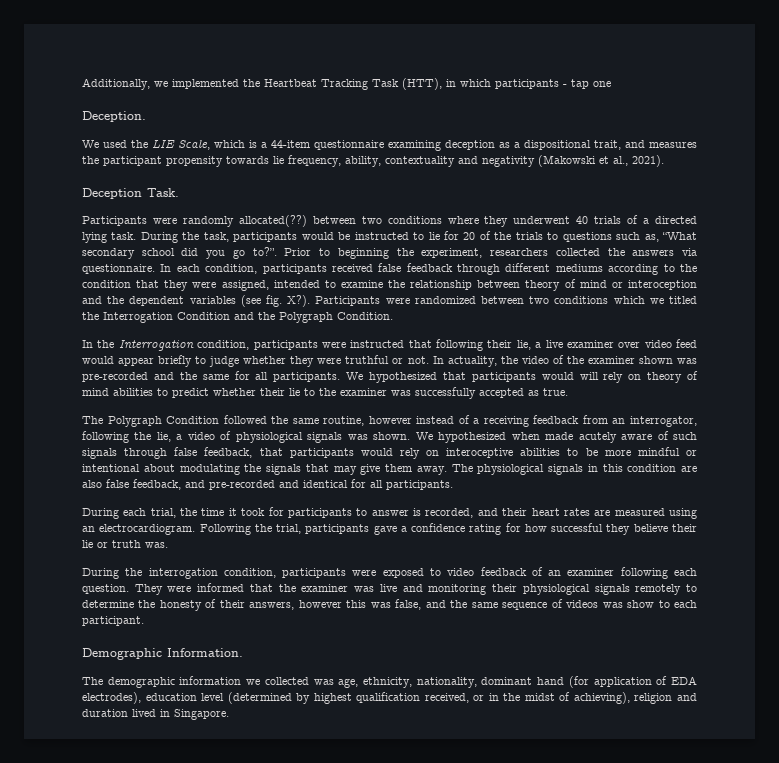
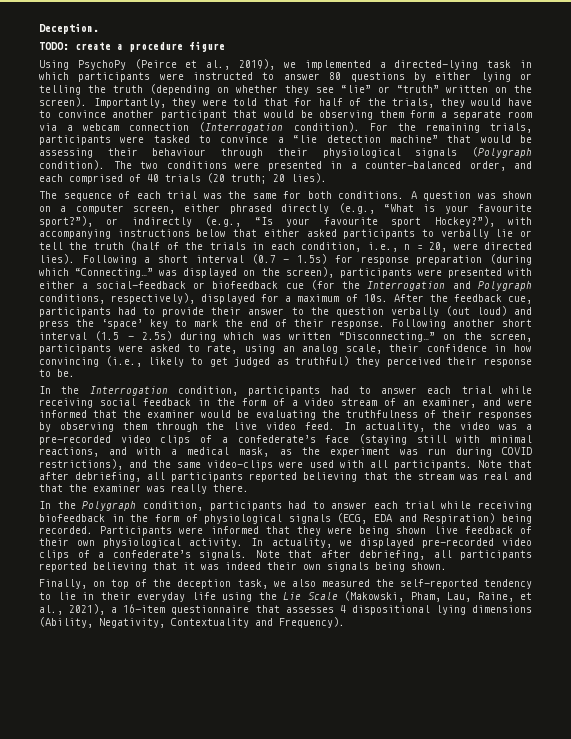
- Additionally, we implemented the Heartbeat Tracking Task (HTT), in which participants - tap one
  Deception.
- We used the LIE Scale, which is a 44-item questionnaire examining deception as a dispositional trait, and measures the participant propensity towards lie frequency, ability, contextuality and negativity (Makowski et al., 2021).
- Deception Task.
- Participants were randomly allocated(??) between two conditions where they underwent 40 trials of a directed lying task. During the task, participants would be instructed to lie for 20 of the trials to questions such as, “What secondary school did you go to?”. Prior to beginning the experiment, researchers collected the answers via questionnaire. In each condition, participants received false feedback through different mediums according to the condition that they were assigned, intended to examine the relationship between theory of mind or interoception and the dependent variables (see fig. X?). Participants were randomized between two conditions which we titled the Interrogation Condition and the Polygraph Condition.
+ TODO: create a procedure figure
+ Using PsychoPy (Peirce et al., 2019), we implemented a directed-lying task in which participants were instructed to answer 80 questions by either lying or telling the truth (depending on whether they see “lie” or “truth” written on the screen). Importantly, they were told that for half of the trials, they would have to convince another participant that would be observing them form a separate room via a webcam connection (Interrogation condition). For the remaining trials, participants were tasked to convince a “lie detection machine” that would be assessing their behaviour through their physiological signals (Polygraph condition). The two conditions were presented in a counter-balanced order, and each comprised of 40 trials (20 truth; 20 lies).
+ The sequence of each trial was the same for both conditions. A question was shown on a computer screen, either phrased directly (e.g., “What is your favourite sport?”), or indirectly (e.g., “Is your favourite sport Hockey?”), with accompanying instructions below that either asked participants to verbally lie or tell the truth (half of the trials in each condition, i.e., n = 20, were directed lies). Following a short interval (0.7 - 1.5s) for response preparation (during which “Connecting…” was displayed on the screen), participants were presented with either a social-feedback or biofeedback cue (for the Interrogation and Polygraph conditions, respectively), displayed for a maximum of 10s. After the feedback cue, participants had to provide their answer to the question verbally (out loud) and press the ‘space’ key to mark the end of their response. Following another short interval (1.5 - 2.5s) during which was written “Disconnecting…” on the screen, participants were asked to rate, using an analog scale, their confidence in how convincing (i.e., likely to get judged as truthful) they perceived their response to be.
- In the Interrogation condition, participants were instructed that following their lie, a live examiner over video feed would appear briefly to judge whether they were truthful or not. In actuality, the video of the examiner shown was pre-recorded and the same for all participants. We hypothesized that participants would will rely on theory of mind abilities to predict whether their lie to the examiner was successfully accepted as true.
- The Polygraph Condition followed the same routine, however instead of a receiving feedback from an interrogator, following the lie, a video of physiological signals was shown. We hypothesized when made acutely aware of such signals through false feedback, that participants would rely on interoceptive abilities to be more mindful or intentional about modulating the signals that may give them away. The physiological signals in this condition are also false feedback, and pre-recorded and identical for all participants.
- During each trial, the time it took for participants to answer is recorded, and their heart rates are measured using an electrocardiogram. Following the trial, participants gave a confidence rating for how successful they believe their lie or truth was.
- During the interrogation condition, participants were exposed to video feedback of an examiner following each question. They were informed that the examiner was live and monitoring their physiological signals remotely to determine the honesty of their answers, however this was false, and the same sequence of videos was show to each participant.
- Demographic Information.
- The demographic information we collected was age, ethnicity, nationality, dominant hand (for application of EDA electrodes), education level (determined by highest qualification received, or in the midst of achieving), religion and duration lived in Singapore.
+ In the Interrogation condition, participants had to answer each trial while receiving social feedback in the form of a video stream of an examiner, and were informed that the examiner would be evaluating the truthfulness of their responses by observing them through the live video feed. In actuality, the video was a pre-recorded video clips of a confederate’s face (staying still with minimal reactions, and with a medical mask, as the experiment was run during COVID restrictions), and the same video-clips were used with all participants. Note that after debriefing, all participants reported believing that the stream was real and that the examiner was really there.
+ In the Polygraph condition, participants had to answer each trial while receiving biofeedback in the form of physiological signals (ECG, EDA and Respiration) being recorded. Participants were informed that they were being shown live feedback of their own physiological activity. In actuality, we displayed pre-recorded video clips of a confederate’s signals. Note that after debriefing, all participants reported believing that it was indeed their own signals being shown.
+ Finally, on top of the deception task, we also measured the self-reported tendency to lie in their everyday life using the Lie Scale (Makowski, Pham, Lau, Raine, et al., 2021), a 16-item questionnaire that assesses 4 dispositional lying dimensions (Ability, Negativity, Contextuality and Frequency).

